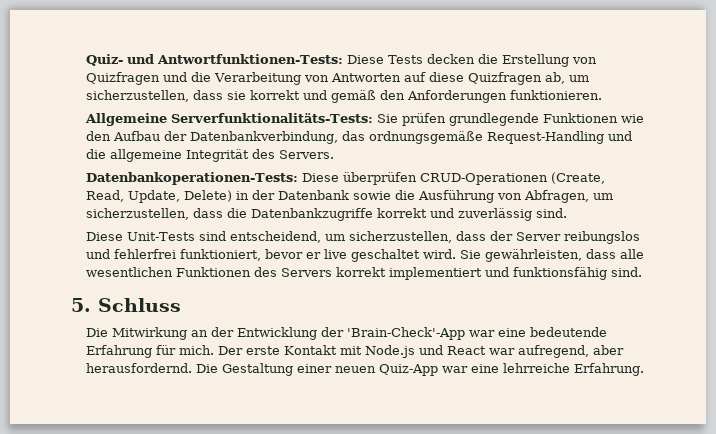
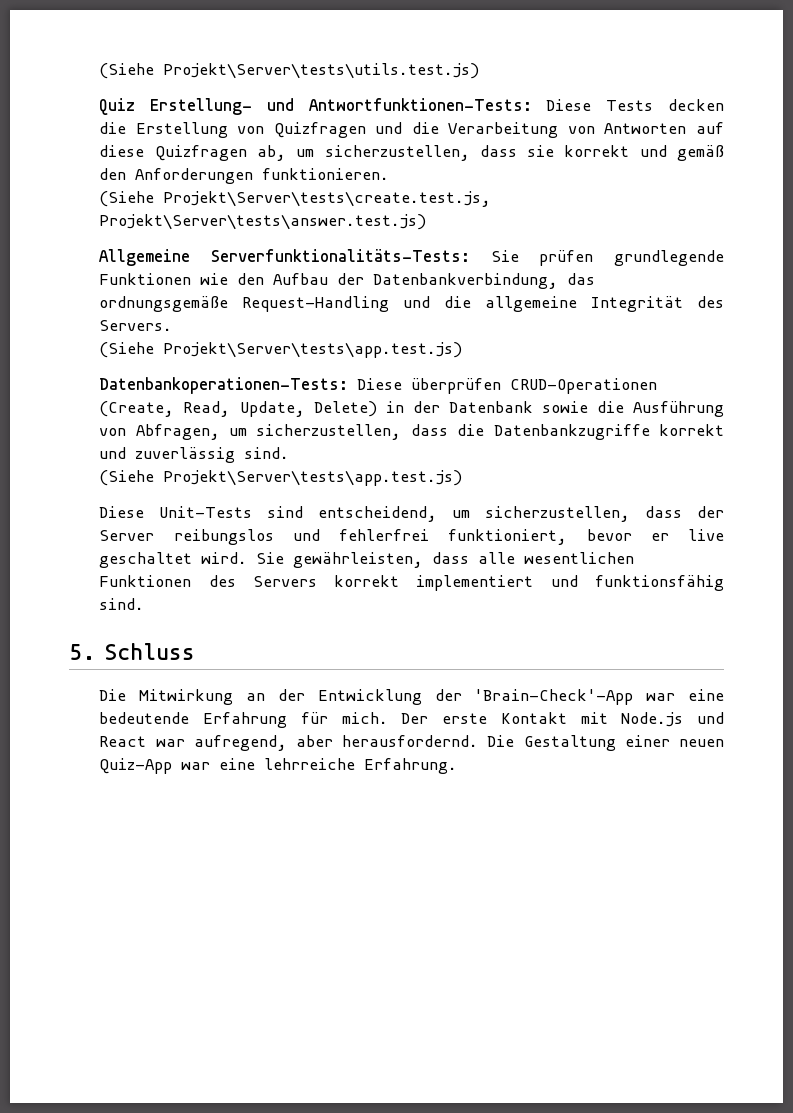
- Quiz- und Antwortfunktionen-Tests: Diese Tests decken die Erstellung von Quizfragen und die Verarbeitung von Antworten auf diese Quizfragen ab, um sicherzustellen, dass sie korrekt und gemäß den Anforderungen funktionieren.
+ (Siehe Projekt\Server\tests\utils.test.js)
+ Quiz Erstellung- und Antwortfunktionen-Tests: Diese Tests decken die Erstellung von Quizfragen und die Verarbeitung von Antworten auf diese Quizfragen ab, um sicherzustellen, dass sie korrekt und gemäß den Anforderungen funktionieren.
+ (Siehe Projekt\Server\tests\create.test.js, Projekt\Server\tests\answer.test.js)
  Allgemeine Serverfunktionalitäts-Tests: Sie prüfen grundlegende Funktionen wie den Aufbau der Datenbankverbindung, das ordnungsgemäße Request-Handling und die allgemeine Integrität des Servers.
+ (Siehe Projekt\Server\tests\app.test.js)
  Datenbankoperationen-Tests: Diese überprüfen CRUD-Operationen (Create, Read, Update, Delete) in der Datenbank sowie die Ausführung von Abfragen, um sicherzustellen, dass die Datenbankzugriffe korrekt und zuverlässig sind.
+ (Siehe Projekt\Server\tests\app.test.js)

